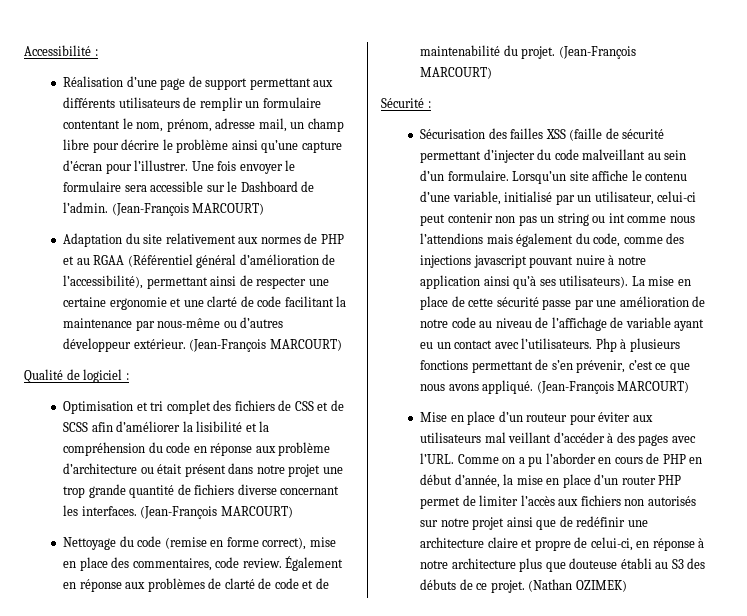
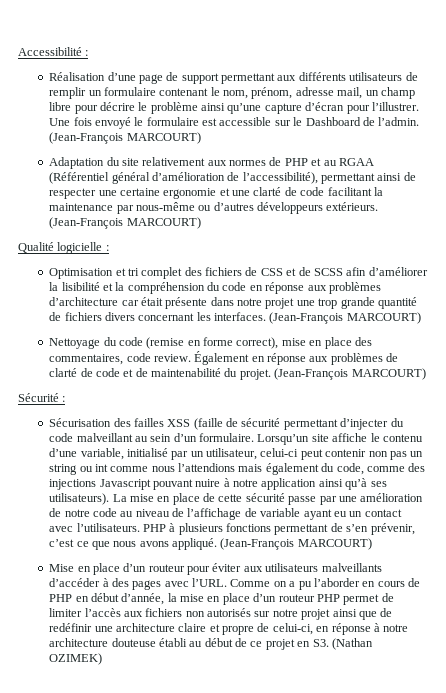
- Réalisation d’une page de support permettant aux différents utilisateurs de remplir un formulaire contentant le nom, prénom, adresse mail, un champ libre pour décrire le problème ainsi qu’une capture d’écran pour l’illustrer.
+ Réalisation d’une page de support permettant aux différents utilisateurs de remplir un formulaire contenant le nom, prénom, adresse mail, un champ libre pour décrire le problème ainsi qu’une capture d’écran pour l’illustrer.
- Une fois envoyer le formulaire sera accessible sur le Dashboard de l’admin.
+ Une fois envoyé le formulaire est accessible sur le Dashboard de l’admin.
- Adaptation du site relativement aux normes de PHP et au RGAA (Référentiel général d’amélioration de l’accessibilité), permettant ainsi de respecter une certaine ergonomie et une clarté de code facilitant la maintenance par nous-même ou d’autres développeur extérieur.
+ Adaptation du site relativement aux normes de PHP et au RGAA (Référentiel général d’amélioration de l’accessibilité), permettant ainsi de respecter une certaine ergonomie et une clarté de code facilitant la maintenance par nous-même ou d’autres développeurs extérieurs.
- Qualité de logiciel :
+ Qualité logicielle :
- Optimisation et tri complet des fichiers de CSS et de SCSS afin d’améliorer la lisibilité et la compréhension du code en réponse aux problème d’architecture ou était présent dans notre projet une trop grande quantité de fichiers diverse concernant les interfaces.
+ Optimisation et tri complet des fichiers de CSS et de SCSS afin d’améliorer la lisibilité et la compréhension du code en réponse aux problèmes d’architecture car était présente dans notre projet une trop grande quantité de fichiers divers concernant les interfaces.
- Lorsqu’un site affiche le contenu d’une variable, initialisé par un utilisateur, celui-ci peut contenir non pas un string ou int comme nous l’attendions mais également du code, comme des injections javascript pouvant nuire à notre application ainsi qu’à ses utilisateurs).
+ Lorsqu’un site affiche le contenu d’une variable, initialisé par un utilisateur, celui-ci peut contenir non pas un string ou int comme nous l’attendions mais également du code, comme des injections Javascript pouvant nuire à notre application ainsi qu’à ses utilisateurs).
- Php à plusieurs fonctions permettant de s’en prévenir, c’est ce que nous avons appliqué.
+ PHP à plusieurs fonctions permettant de s’en prévenir, c’est ce que nous avons appliqué.
- Mise en place d’un routeur pour éviter aux utilisateurs mal veillant d’accéder à des pages avec l’URL.
+ Mise en place d’un routeur pour éviter aux utilisateurs malveillants d’accéder à des pages avec l’URL.
- Comme on a pu l’aborder en cours de PHP en début d’année, la mise en place d’un router PHP permet de limiter l’accès aux fichiers non autorisés sur notre projet ainsi que de redéfinir une architecture claire et propre de celui-ci, en réponse à notre architecture plus que douteuse établi au S3 des débuts de ce projet. (Nathan OZIMEK)
+ Comme on a pu l’aborder en cours de PHP en début d’année, la mise en place d’un routeur PHP permet de limiter l’accès aux fichiers non autorisés sur notre projet ainsi que de redéfinir une architecture claire et propre de celui-ci, en réponse à notre architecture douteuse établi au début de ce projet en S3. (Nathan OZIMEK)

